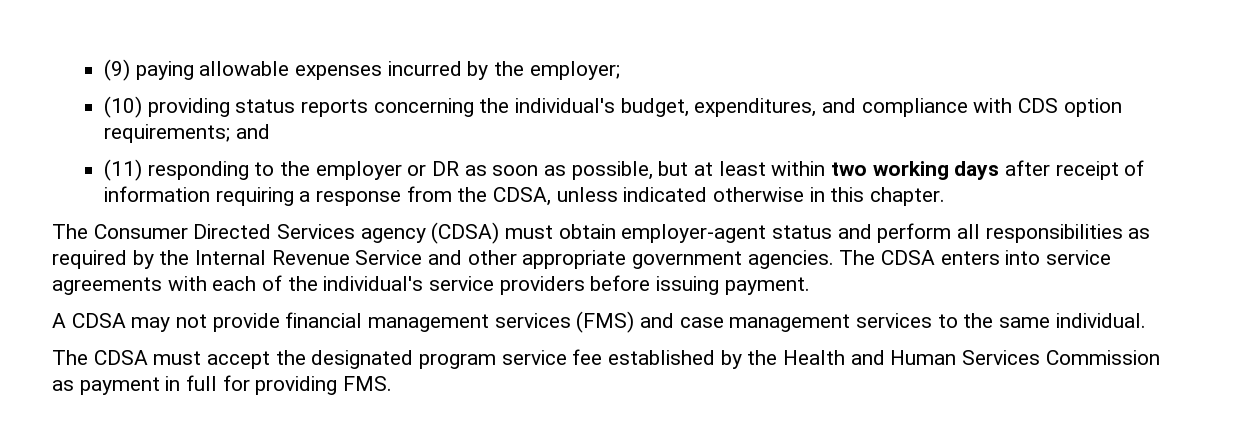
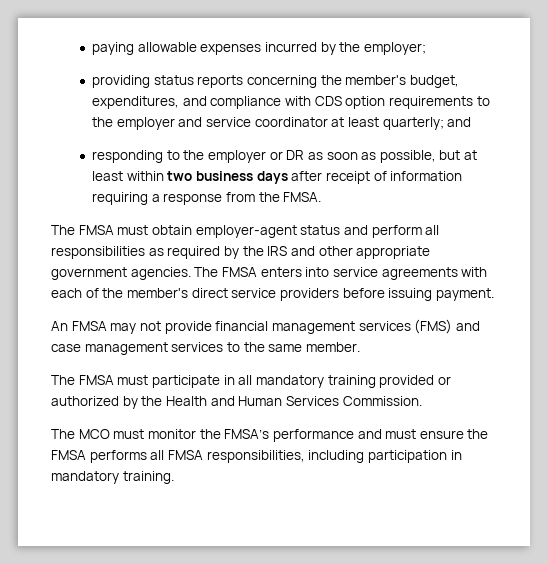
- (9) paying allowable expenses incurred by the employer;
+ paying allowable expenses incurred by the employer;
- (10) providing status reports concerning the individual's budget, expenditures, and compliance with CDS option requirements; and
+ providing status reports concerning the member's budget, expenditures, and compliance with CDS option requirements to the employer and service coordinator at least quarterly; and
- (11) responding to the employer or DR as soon as possible, but at least within two working days after receipt of information requiring a response from the CDSA, unless indicated otherwise in this chapter.
- The Consumer Directed Services agency (CDSA) must obtain employer-agent status and perform all responsibilities as required by the Internal Revenue Service and other appropriate government agencies.
+ responding to the employer or DR as soon as possible, but at least within two business days after receipt of information requiring a response from the FMSA.
+ The FMSA must obtain employer-agent status and perform all responsibilities as required by the IRS and other appropriate government agencies.
- The CDSA enters into service agreements with each of the individual's service providers before issuing payment.
+ The FMSA enters into service agreements with each of the member's direct service providers before issuing payment.
- A CDSA may not provide financial management services (FMS) and case management services to the same individual.
- The CDSA must accept the designated program service fee established by the Health and Human Services Commission as payment in full for providing FMS.
+ An FMSA may not provide financial management services (FMS) and case management services to the same member.
+ The FMSA must participate in all mandatory training provided or authorized by the Health and Human Services Commission.
+ The MCO must monitor the FMSA’s performance and must ensure the FMSA performs all FMSA responsibilities, including participation in mandatory training.

